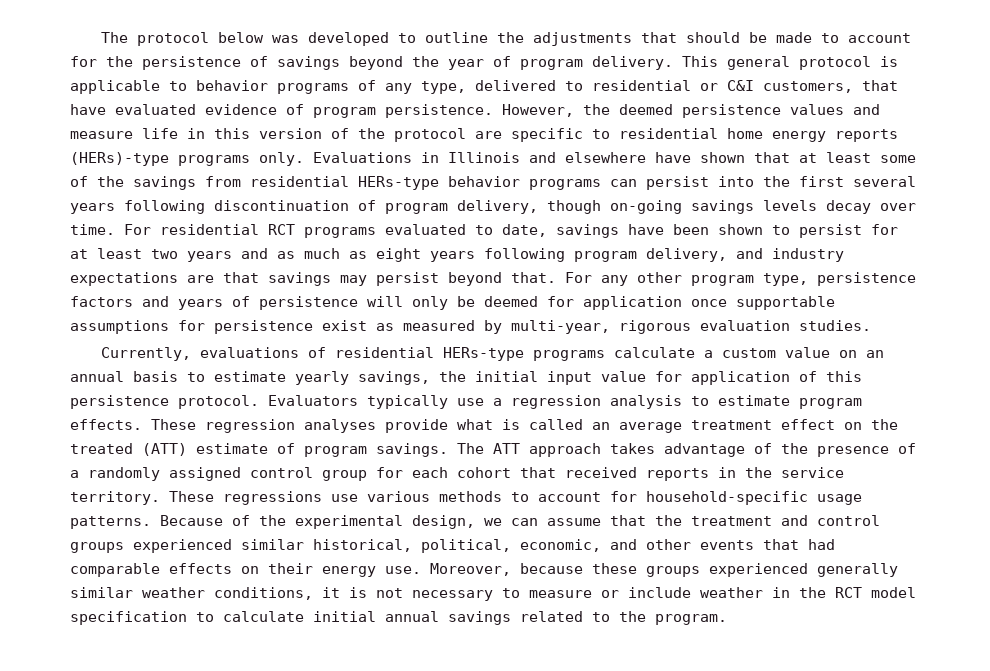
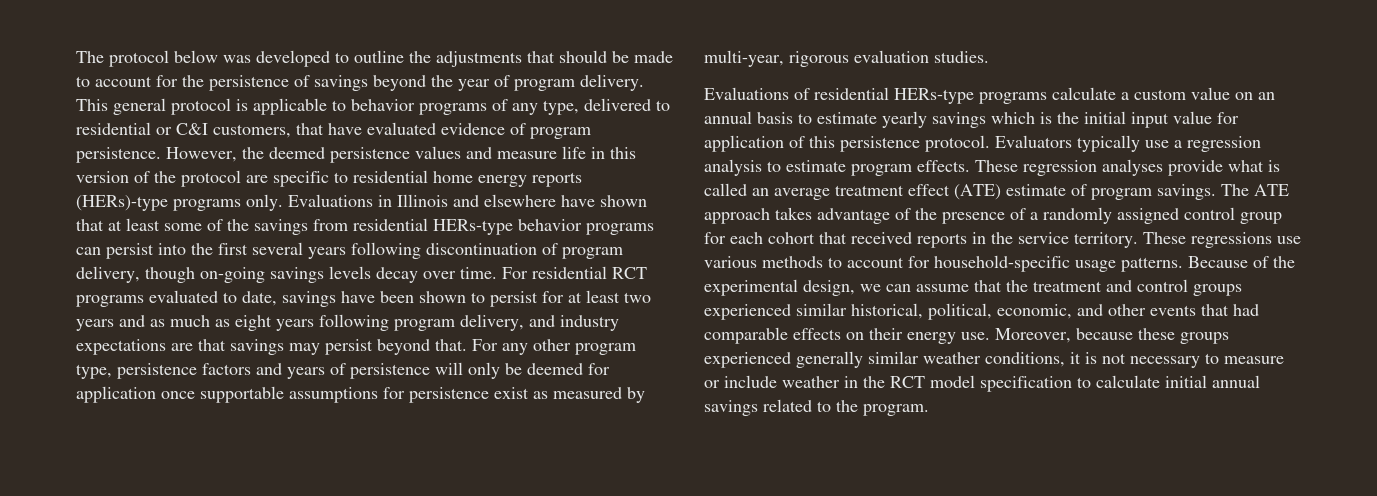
- Currently, evaluations of residential HERs-type programs calculate a custom value on an annual basis to estimate yearly savings, the initial input value for application of this persistence protocol.
+ Evaluations of residential HERs-type programs calculate a custom value on an annual basis to estimate yearly savings which is the initial input value for application of this persistence protocol.
- These regression analyses provide what is called an average treatment effect on the treated (ATT) estimate of program savings.
+ These regression analyses provide what is called an average treatment effect (ATE) estimate of program savings.
- The ATT approach takes advantage of the presence of a randomly assigned control group for each cohort that received reports in the service territory.
+ The ATE approach takes advantage of the presence of a randomly assigned control group for each cohort that received reports in the service territory.

